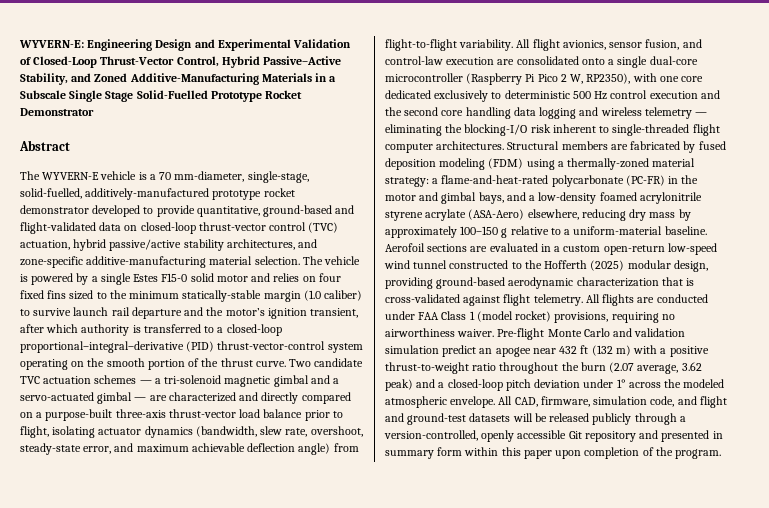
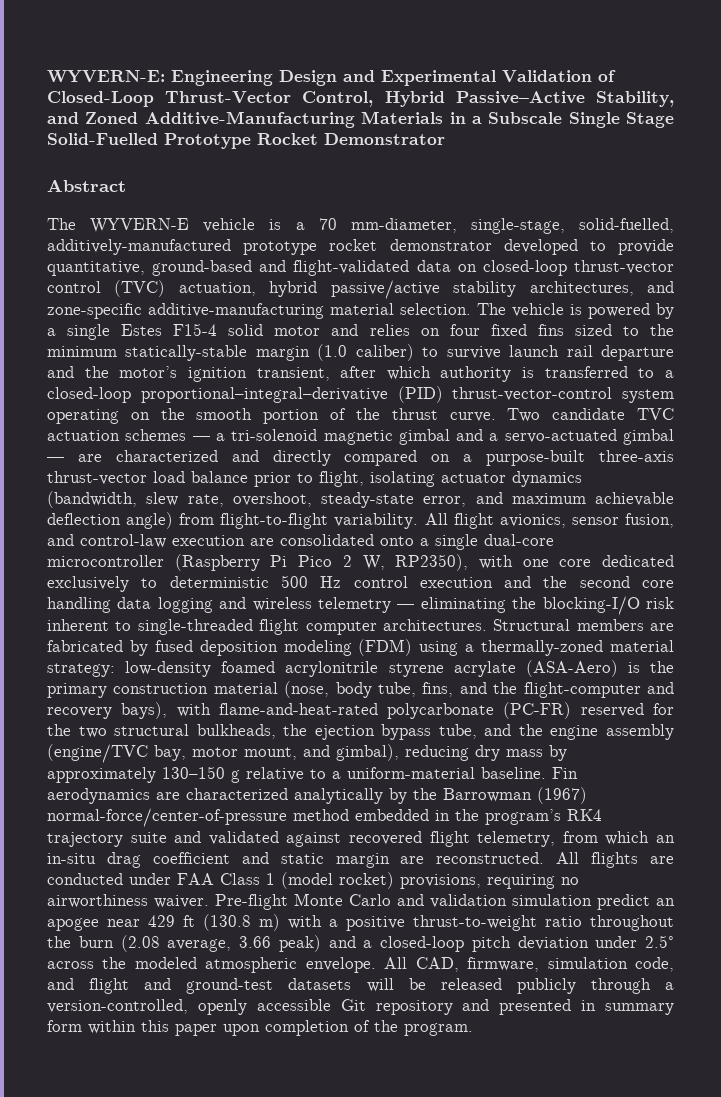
- The vehicle is powered by a single Estes F15-0 solid motor and relies on four fixed fins sized to the minimum statically-stable margin (1.0 caliber) to survive launch rail departure and the motor’s ignition transient, after which authority is transferred to a closed-loop proportional–integral–derivative (PID) thrust-vector-control system operating on the smooth portion of the thrust curve.
+ The vehicle is powered by a single Estes F15-4 solid motor and relies on four fixed fins sized to the minimum statically-stable margin (1.0 caliber) to survive launch rail departure and the motor’s ignition transient, after which authority is transferred to a closed-loop proportional–integral–derivative (PID) thrust-vector-control system operating on the smooth portion of the thrust curve.
- Structural members are fabricated by fused deposition modeling (FDM) using a thermally-zoned material strategy: a flame-and-heat-rated polycarbonate (PC-FR) in the motor and gimbal bays, and a low-density foamed acrylonitrile styrene acrylate (ASA-Aero) elsewhere, reducing dry mass by approximately 100–150 g relative to a uniform-material baseline.
+ Structural members are fabricated by fused deposition modeling (FDM) using a thermally-zoned material strategy: low-density foamed acrylonitrile styrene acrylate (ASA-Aero) is the primary construction material (nose, body tube, fins, and the flight-computer and recovery bays), with flame-and-heat-rated polycarbonate (PC-FR) reserved for the two structural bulkheads, the ejection bypass tube, and the engine assembly (engine/TVC bay, motor mount, and gimbal), reducing dry mass by approximately 130–150 g relative to a uniform-material baseline.
- Aerofoil sections are evaluated in a custom open-return low-speed wind tunnel constructed to the Hofferth (2025) modular design, providing ground-based aerodynamic characterization that is cross-validated against flight telemetry.
+ Fin aerodynamics are characterized analytically by the Barrowman (1967) normal-force/center-of-pressure method embedded in the program’s RK4 trajectory suite and validated against recovered flight telemetry, from which an in-situ drag coefficient and static margin are reconstructed.
- Pre-flight Monte Carlo and validation simulation predict an apogee near 432 ft (132 m) with a positive thrust-to-weight ratio throughout the burn (2.07 average, 3.62 peak) and a closed-loop pitch deviation under 1° across the modeled atmospheric envelope.
+ Pre-flight Monte Carlo and validation simulation predict an apogee near 429 ft (130.8 m) with a positive thrust-to-weight ratio throughout the burn (2.08 average, 3.66 peak) and a closed-loop pitch deviation under 2.5° across the modeled atmospheric envelope.

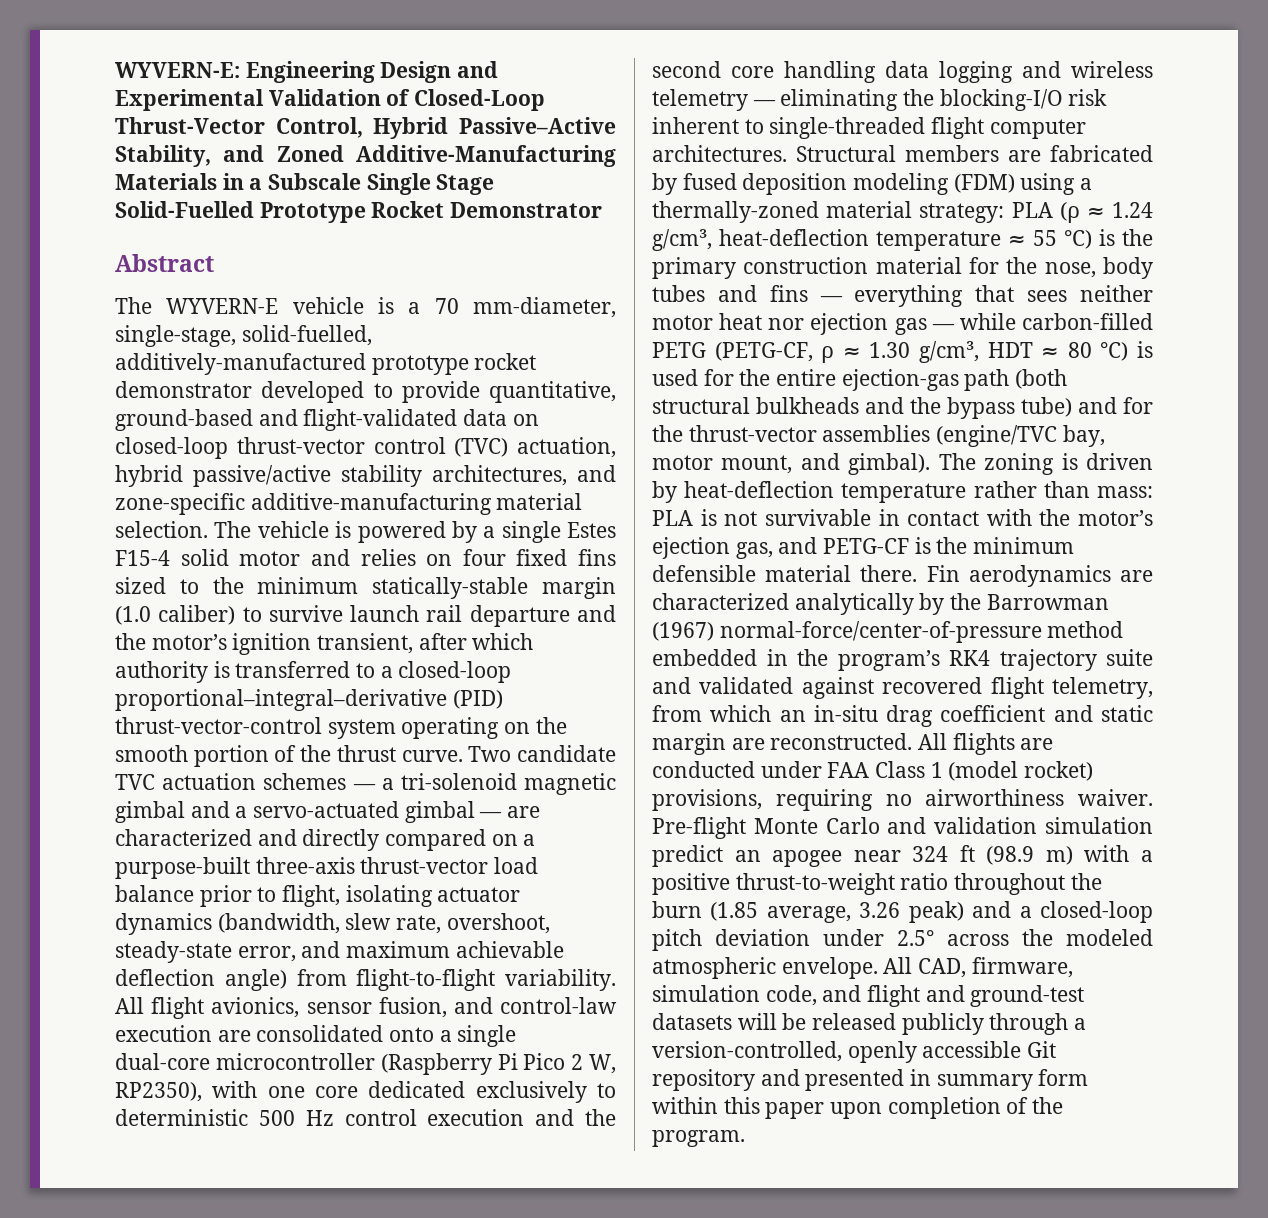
- Structural members are fabricated by fused deposition modeling (FDM) using a thermally-zoned material strategy: low-density foamed acrylonitrile styrene acrylate (ASA-Aero) is the primary construction material (nose, body tube, fins, and the flight-computer and recovery bays), with flame-and-heat-rated polycarbonate (PC-FR) reserved for the two structural bulkheads, the ejection bypass tube, and the engine assembly (engine/TVC bay, motor mount, and gimbal), reducing dry mass by approximately 130–150 g relative to a uniform-material baseline.
+ Structural members are fabricated by fused deposition modeling (FDM) using a thermally-zoned material strategy: PLA (ρ ≈ 1.24 g/cm³, heat-deflection temperature ≈ 55 °C) is the primary construction material for the nose, body tubes and fins — everything that sees neither motor heat nor ejection gas — while carbon-filled PETG (PETG-CF, ρ ≈ 1.30 g/cm³, HDT ≈ 80 °C) is used for the entire ejection-gas path (both structural bulkheads and the bypass tube) and for the thrust-vector assemblies (engine/TVC bay, motor mount, and gimbal). The zoning is driven by heat-deflection temperature rather than mass: PLA is not survivable in contact with the motor’s ejection gas, and PETG-CF is the minimum defensible material there.
- Pre-flight Monte Carlo and validation simulation predict an apogee near 429 ft (130.8 m) with a positive thrust-to-weight ratio throughout the burn (2.08 average, 3.66 peak) and a closed-loop pitch deviation under 2.5° across the modeled atmospheric envelope.
+ Pre-flight Monte Carlo and validation simulation predict an apogee near 324 ft (98.9 m) with a positive thrust-to-weight ratio throughout the burn (1.85 average, 3.26 peak) and a closed-loop pitch deviation under 2.5° across the modeled atmospheric envelope.

